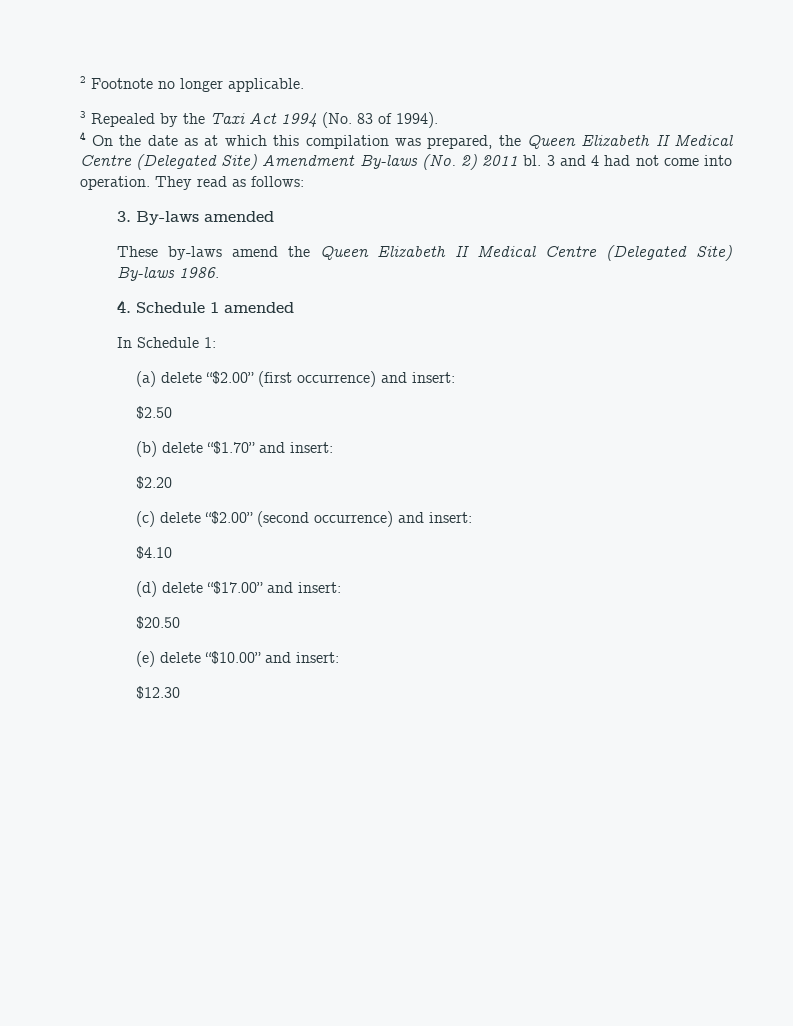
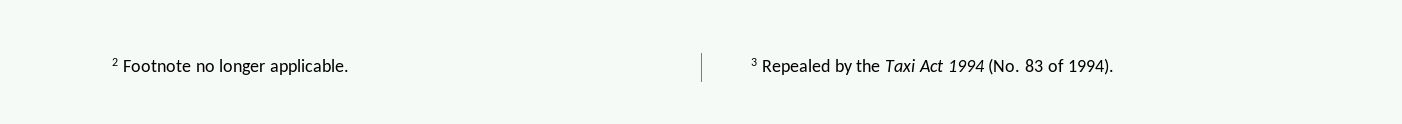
- 4 On the date as at which this compilation was prepared, the Queen Elizabeth II Medical Centre (Delegated Site) Amendment By-laws (No. 2) 2011 bl. 3 and 4 had not come into operation. They read as follows:
- 3. By-laws amended
- These by-laws amend the Queen Elizabeth II Medical Centre (Delegated Site) By-laws 1986.
- 4. Schedule 1 amended
- In Schedule 1:
- (a) delete “$2.00” (first occurrence) and insert:
- $2.50
- (b) delete “$1.70” and insert:
- $2.20
- (c) delete “$2.00” (second occurrence) and insert:
- $4.10
- (d) delete “$17.00” and insert:
- $20.50
- (e) delete “$10.00” and insert:
- $12.30

